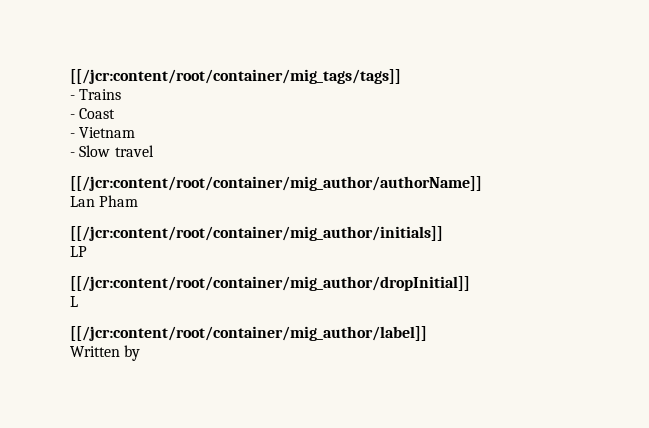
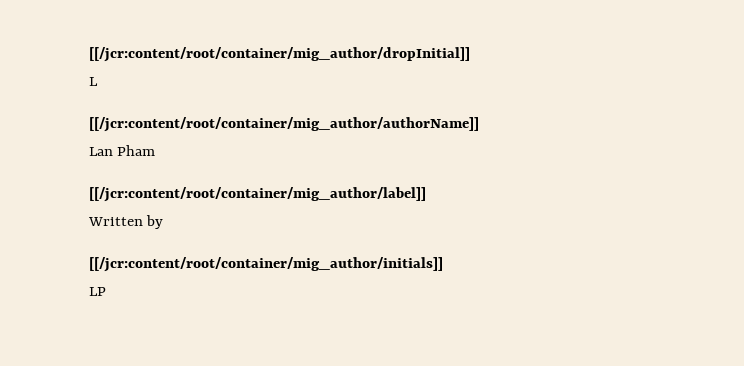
- [[/jcr:content/root/container/mig_tags/tags]]
- - Trains
- - Coast
- - Vietnam
- - Slow travel
+ [[/jcr:content/root/container/mig_author/dropInitial]]
+ L
- [[/jcr:content/root/container/mig_author/initials]]
- LP
- [[/jcr:content/root/container/mig_author/dropInitial]]
- L
+ [[/jcr:content/root/container/mig_author/initials]]
+ LP

